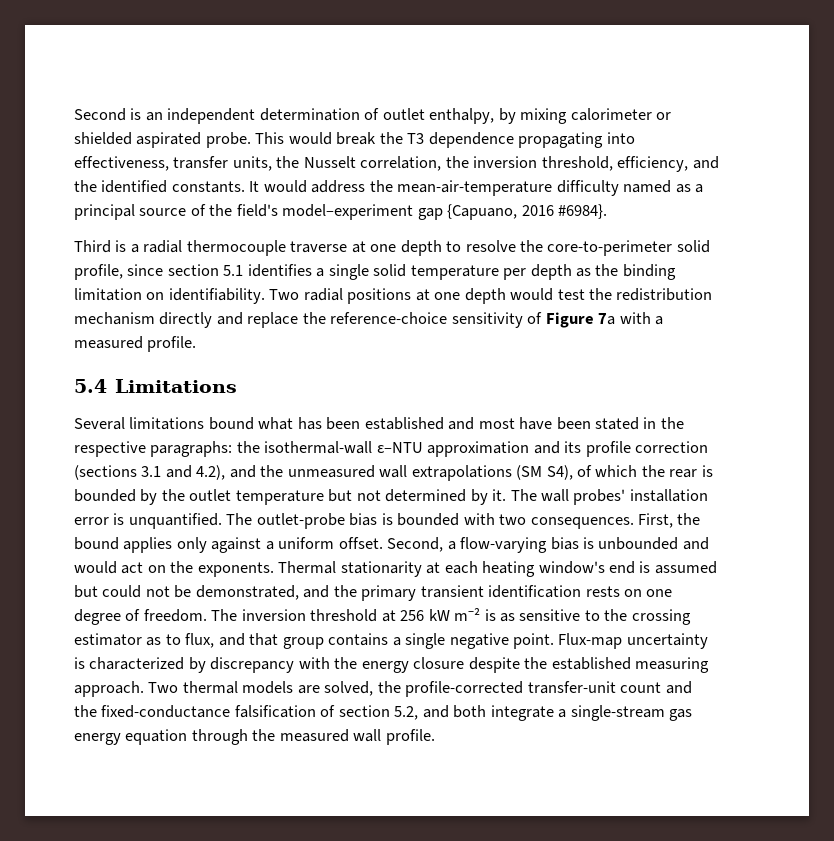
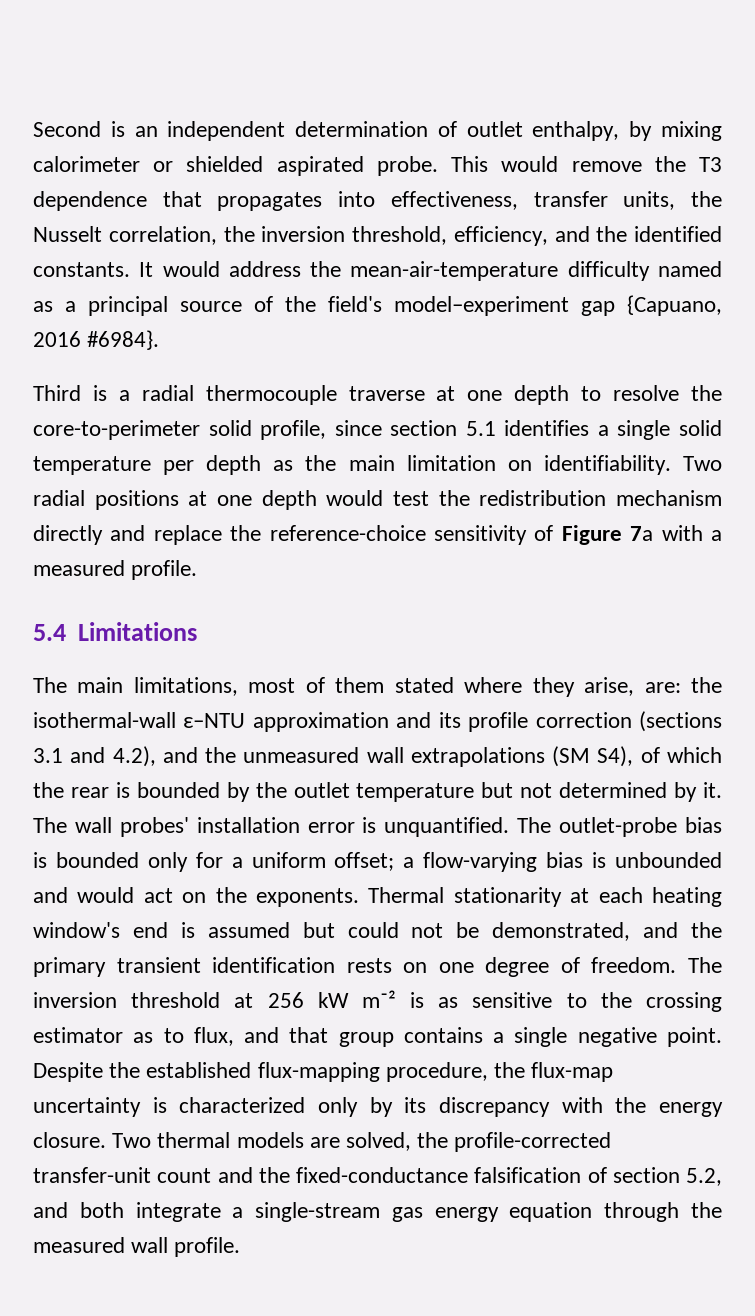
- This would break the T3 dependence propagating into effectiveness, transfer units, the Nusselt correlation, the inversion threshold, efficiency, and the identified constants.
+ This would remove the T3 dependence that propagates into effectiveness, transfer units, the Nusselt correlation, the inversion threshold, efficiency, and the identified constants.
- Third is a radial thermocouple traverse at one depth to resolve the core-to-perimeter solid profile, since section 5.1 identifies a single solid temperature per depth as the binding limitation on identifiability.
+ Third is a radial thermocouple traverse at one depth to resolve the core-to-perimeter solid profile, since section 5.1 identifies a single solid temperature per depth as the main limitation on identifiability.
- Several limitations bound what has been established and most have been stated in the respective paragraphs: the isothermal-wall ε–NTU approximation and its profile correction (sections 3.1 and 4.2), and the unmeasured wall extrapolations (SM S4), of which the rear is bounded by the outlet temperature but not determined by it.
+ The main limitations, most of them stated where they arise, are: the isothermal-wall ε–NTU approximation and its profile correction (sections 3.1 and 4.2), and the unmeasured wall extrapolations (SM S4), of which the rear is bounded by the outlet temperature but not determined by it.
- The outlet-probe bias is bounded with two consequences. First, the bound applies only against a uniform offset. Second, a flow-varying bias is unbounded and would act on the exponents.
+ The outlet-probe bias is bounded only for a uniform offset; a flow-varying bias is unbounded and would act on the exponents.
- Flux-map uncertainty is characterized by discrepancy with the energy closure despite the established measuring approach.
+ Despite the established flux-mapping procedure, the flux-map uncertainty is characterized only by its discrepancy with the energy closure.

